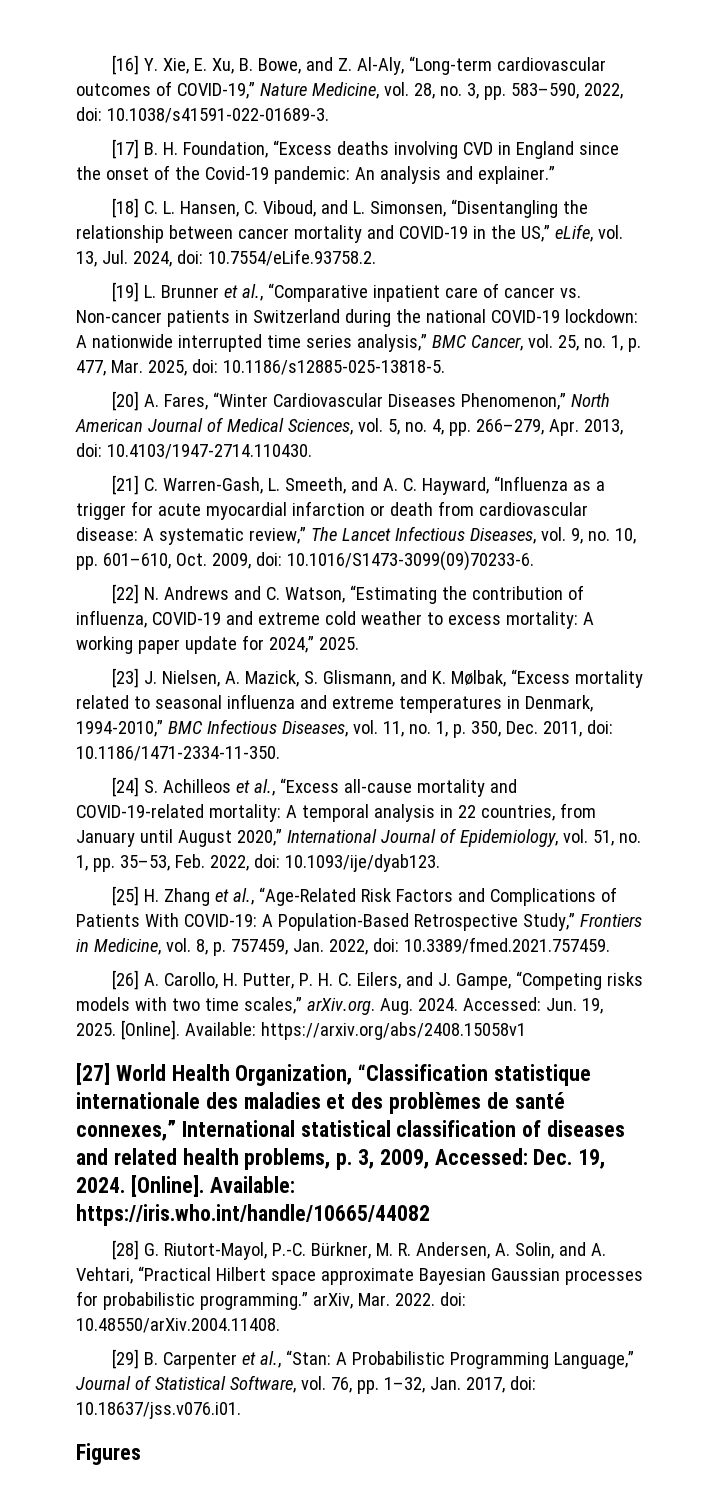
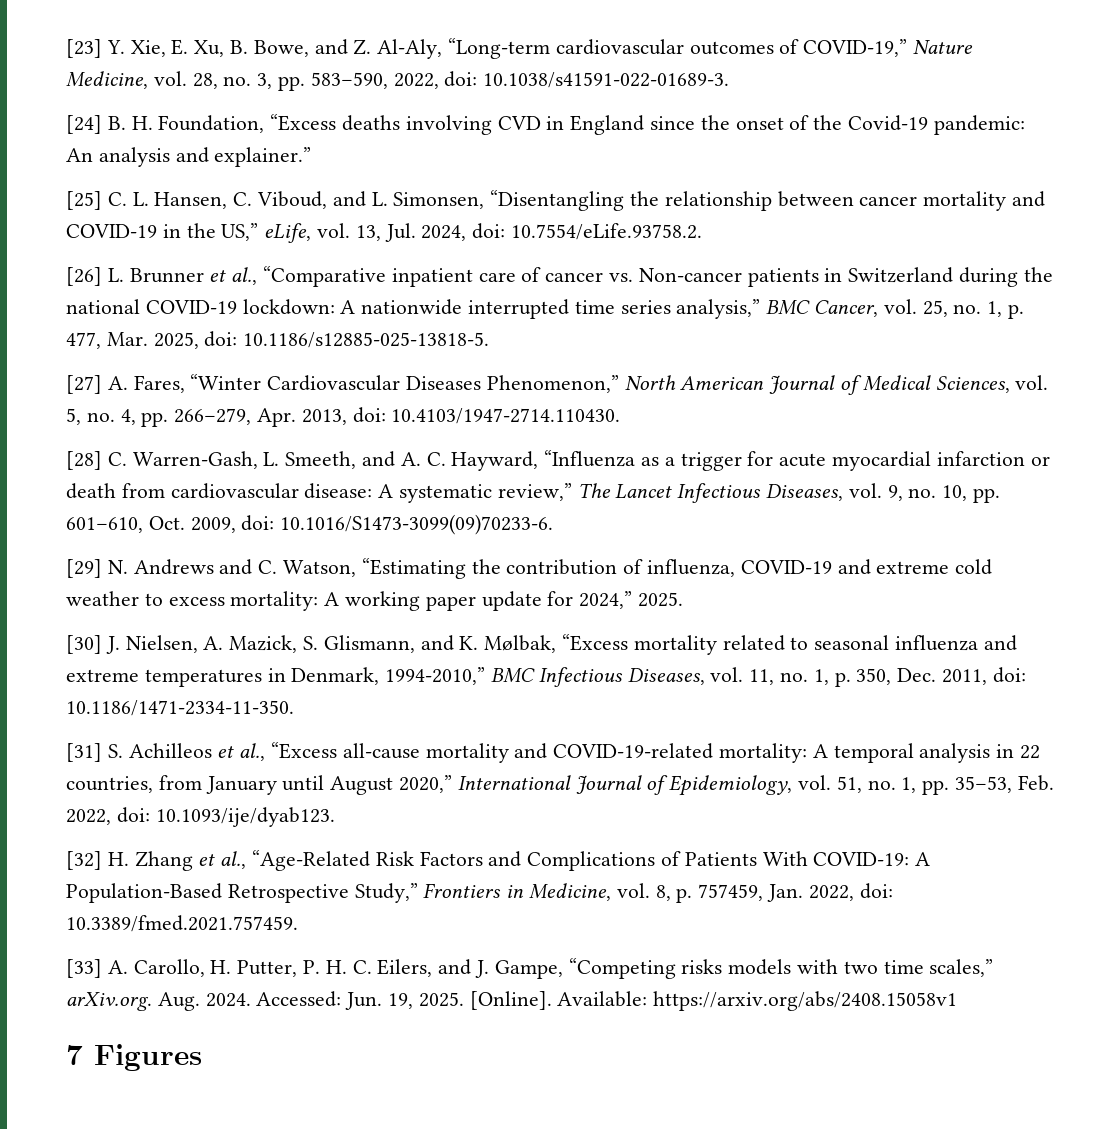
- [16] Y. Xie, E. Xu, B. Bowe, and Z. Al-Aly, “Long-term cardiovascular outcomes of COVID-19,” Nature Medicine, vol. 28, no. 3, pp. 583–590, 2022, doi: 10.1038/s41591-022-01689-3.
+ [23] Y. Xie, E. Xu, B. Bowe, and Z. Al-Aly, “Long-term cardiovascular outcomes of COVID-19,” Nature Medicine, vol. 28, no. 3, pp. 583–590, 2022, doi: 10.1038/s41591-022-01689-3.
- [17] B. H. Foundation, “Excess deaths involving CVD in England since the onset of the Covid-19 pandemic: An analysis and explainer.”
+ [24] B. H. Foundation, “Excess deaths involving CVD in England since the onset of the Covid-19 pandemic: An analysis and explainer.”
- [18] C. L. Hansen, C. Viboud, and L. Simonsen, “Disentangling the relationship between cancer mortality and COVID-19 in the US,” eLife, vol. 13, Jul. 2024, doi: 10.7554/eLife.93758.2.
+ [25] C. L. Hansen, C. Viboud, and L. Simonsen, “Disentangling the relationship between cancer mortality and COVID-19 in the US,” eLife, vol. 13, Jul. 2024, doi: 10.7554/eLife.93758.2.
- [19] L. Brunner et al., “Comparative inpatient care of cancer vs. Non-cancer patients in Switzerland during the national COVID-19 lockdown: A nationwide interrupted time series analysis,” BMC Cancer, vol. 25, no. 1, p. 477, Mar. 2025, doi: 10.1186/s12885-025-13818-5.
+ [26] L. Brunner et al., “Comparative inpatient care of cancer vs. Non-cancer patients in Switzerland during the national COVID-19 lockdown: A nationwide interrupted time series analysis,” BMC Cancer, vol. 25, no. 1, p. 477, Mar. 2025, doi: 10.1186/s12885-025-13818-5.
- [20] A. Fares, “Winter Cardiovascular Diseases Phenomenon,” North American Journal of Medical Sciences, vol. 5, no. 4, pp. 266–279, Apr. 2013, doi: 10.4103/1947-2714.110430.
+ [27] A. Fares, “Winter Cardiovascular Diseases Phenomenon,” North American Journal of Medical Sciences, vol. 5, no. 4, pp. 266–279, Apr. 2013, doi: 10.4103/1947-2714.110430.
- [21] C. Warren-Gash, L. Smeeth, and A. C. Hayward, “Influenza as a trigger for acute myocardial infarction or death from cardiovascular disease: A systematic review,” The Lancet Infectious Diseases, vol. 9, no. 10, pp. 601–610, Oct. 2009, doi: 10.1016/S1473-3099(09)70233-6.
+ [28] C. Warren-Gash, L. Smeeth, and A. C. Hayward, “Influenza as a trigger for acute myocardial infarction or death from cardiovascular disease: A systematic review,” The Lancet Infectious Diseases, vol. 9, no. 10, pp. 601–610, Oct. 2009, doi: 10.1016/S1473-3099(09)70233-6.
- [22] N. Andrews and C. Watson, “Estimating the contribution of influenza, COVID-19 and extreme cold weather to excess mortality: A working paper update for 2024,” 2025.
+ [29] N. Andrews and C. Watson, “Estimating the contribution of influenza, COVID-19 and extreme cold weather to excess mortality: A working paper update for 2024,” 2025.
- [23] J. Nielsen, A. Mazick, S. Glismann, and K. Mølbak, “Excess mortality related to seasonal influenza and extreme temperatures in Denmark, 1994-2010,” BMC Infectious Diseases, vol. 11, no. 1, p. 350, Dec. 2011, doi: 10.1186/1471-2334-11-350.
+ [30] J. Nielsen, A. Mazick, S. Glismann, and K. Mølbak, “Excess mortality related to seasonal influenza and extreme temperatures in Denmark, 1994-2010,” BMC Infectious Diseases, vol. 11, no. 1, p. 350, Dec. 2011, doi: 10.1186/1471-2334-11-350.
- [24] S. Achilleos et al., “Excess all-cause mortality and COVID-19-related mortality: A temporal analysis in 22 countries, from January until August 2020,” International Journal of Epidemiology, vol. 51, no. 1, pp. 35–53, Feb. 2022, doi: 10.1093/ije/dyab123.
+ [31] S. Achilleos et al., “Excess all-cause mortality and COVID-19-related mortality: A temporal analysis in 22 countries, from January until August 2020,” International Journal of Epidemiology, vol. 51, no. 1, pp. 35–53, Feb. 2022, doi: 10.1093/ije/dyab123.
- [25] H. Zhang et al., “Age-Related Risk Factors and Complications of Patients With COVID-19: A Population-Based Retrospective Study,” Frontiers in Medicine, vol. 8, p. 757459, Jan. 2022, doi: 10.3389/fmed.2021.757459.
+ [32] H. Zhang et al., “Age-Related Risk Factors and Complications of Patients With COVID-19: A Population-Based Retrospective Study,” Frontiers in Medicine, vol. 8, p. 757459, Jan. 2022, doi: 10.3389/fmed.2021.757459.
- [26] A. Carollo, H. Putter, P. H. C. Eilers, and J. Gampe, “Competing risks models with two time scales,” arXiv.org. Aug. 2024.
+ [33] A. Carollo, H. Putter, P. H. C. Eilers, and J. Gampe, “Competing risks models with two time scales,” arXiv.org. Aug. 2024.
- [27] World Health Organization, “Classification statistique internationale des maladies et des problèmes de santé connexes,” International statistical classification of diseases and related health problems, p. 3, 2009, Accessed: Dec. 19, 2024. [Online]. Available: https://iris.who.int/handle/10665/44082
- [28] G. Riutort-Mayol, P.-C. Bürkner, M. R. Andersen, A. Solin, and A. Vehtari, “Practical Hilbert space approximate Bayesian Gaussian processes for probabilistic programming.” arXiv, Mar. 2022. doi: 10.48550/arXiv.2004.11408.
- [29] B. Carpenter et al., “Stan: A Probabilistic Programming Language,” Journal of Statistical Software, vol. 76, pp. 1–32, Jan. 2017, doi: 10.18637/jss.v076.i01.
- Figures
+ 7 Figures

